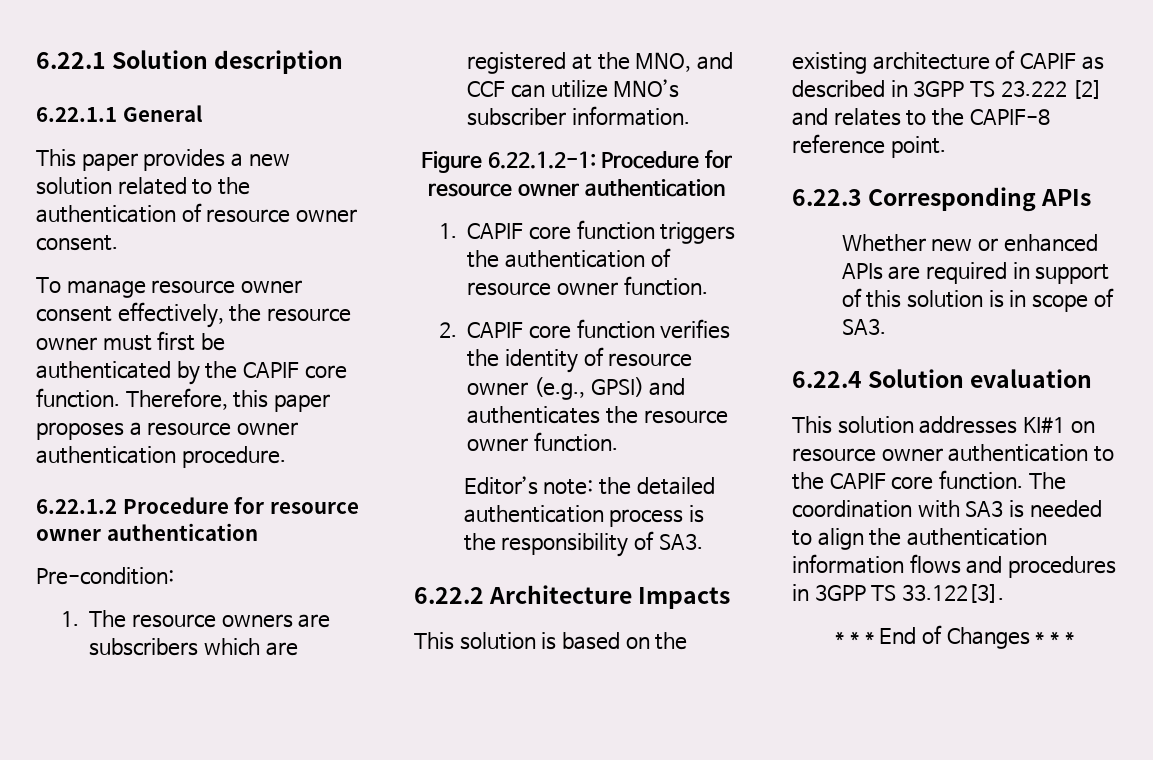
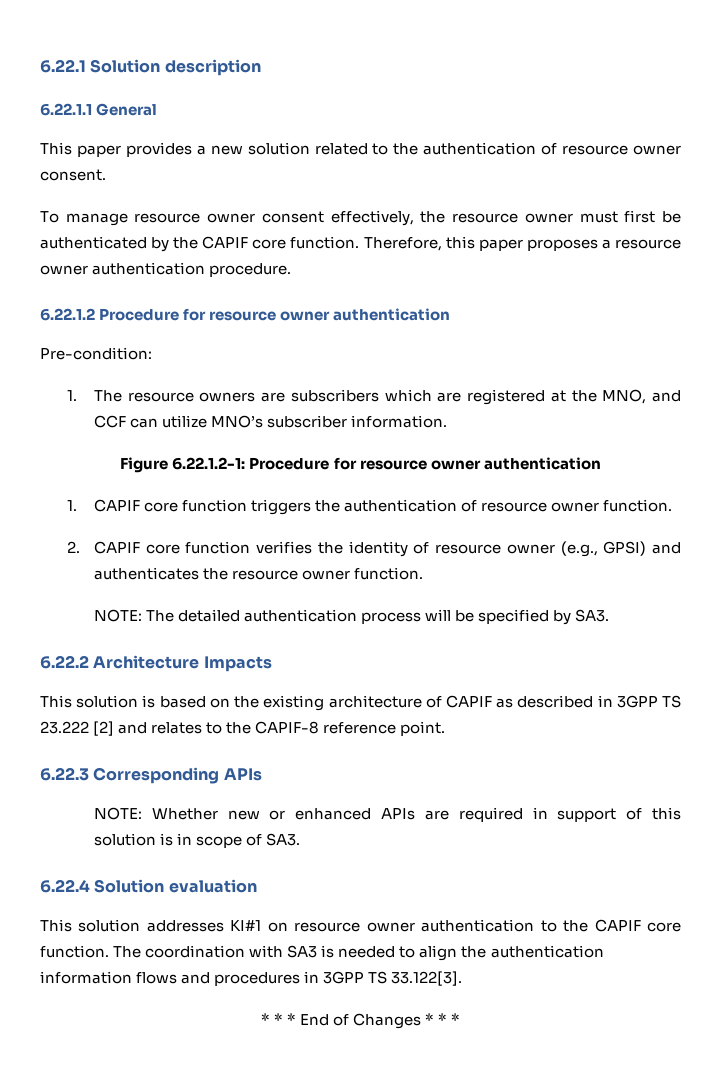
- Editor’s note: the detailed authentication process is the responsibility of SA3.
+ NOTE: The detailed authentication process will be specified by SA3.
- Whether new or enhanced APIs are required in support of this solution is in scope of SA3.
+ NOTE: Whether new or enhanced APIs are required in support of this solution is in scope of SA3.

